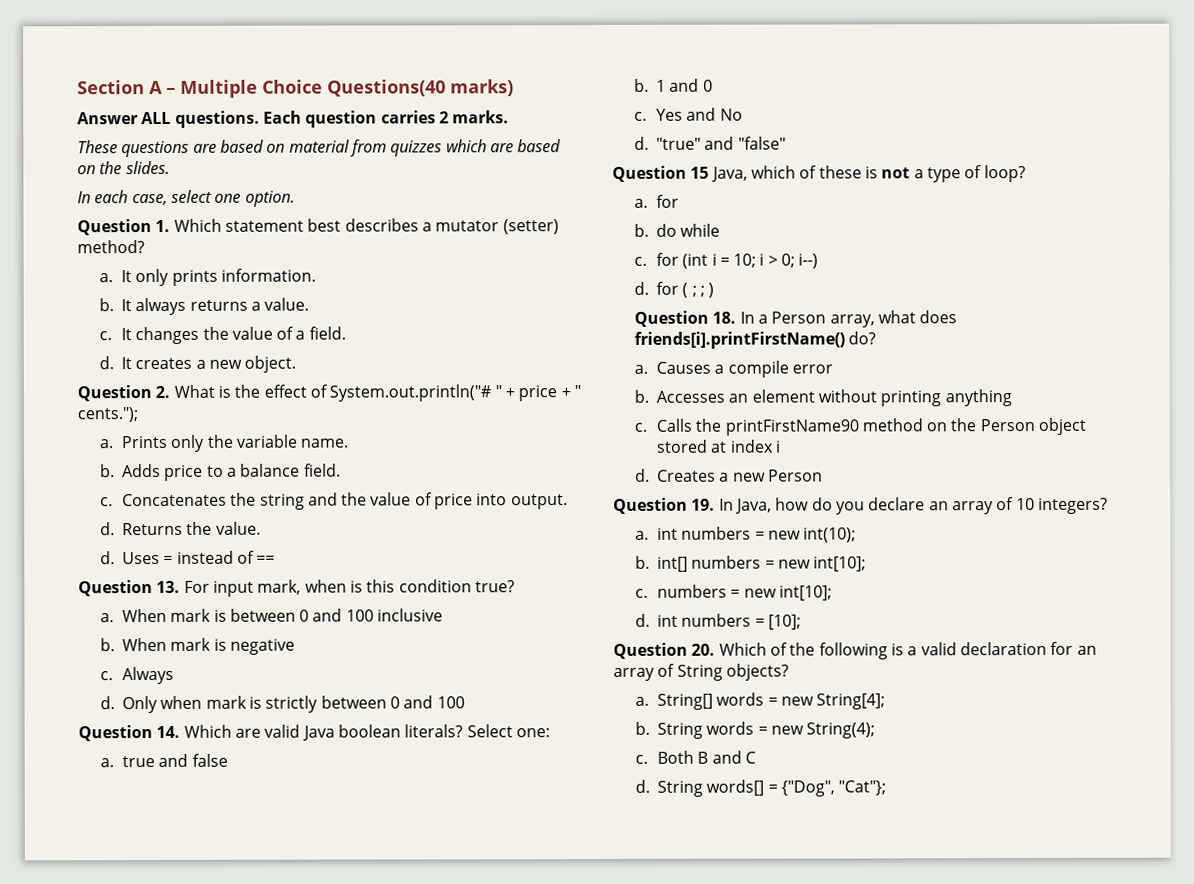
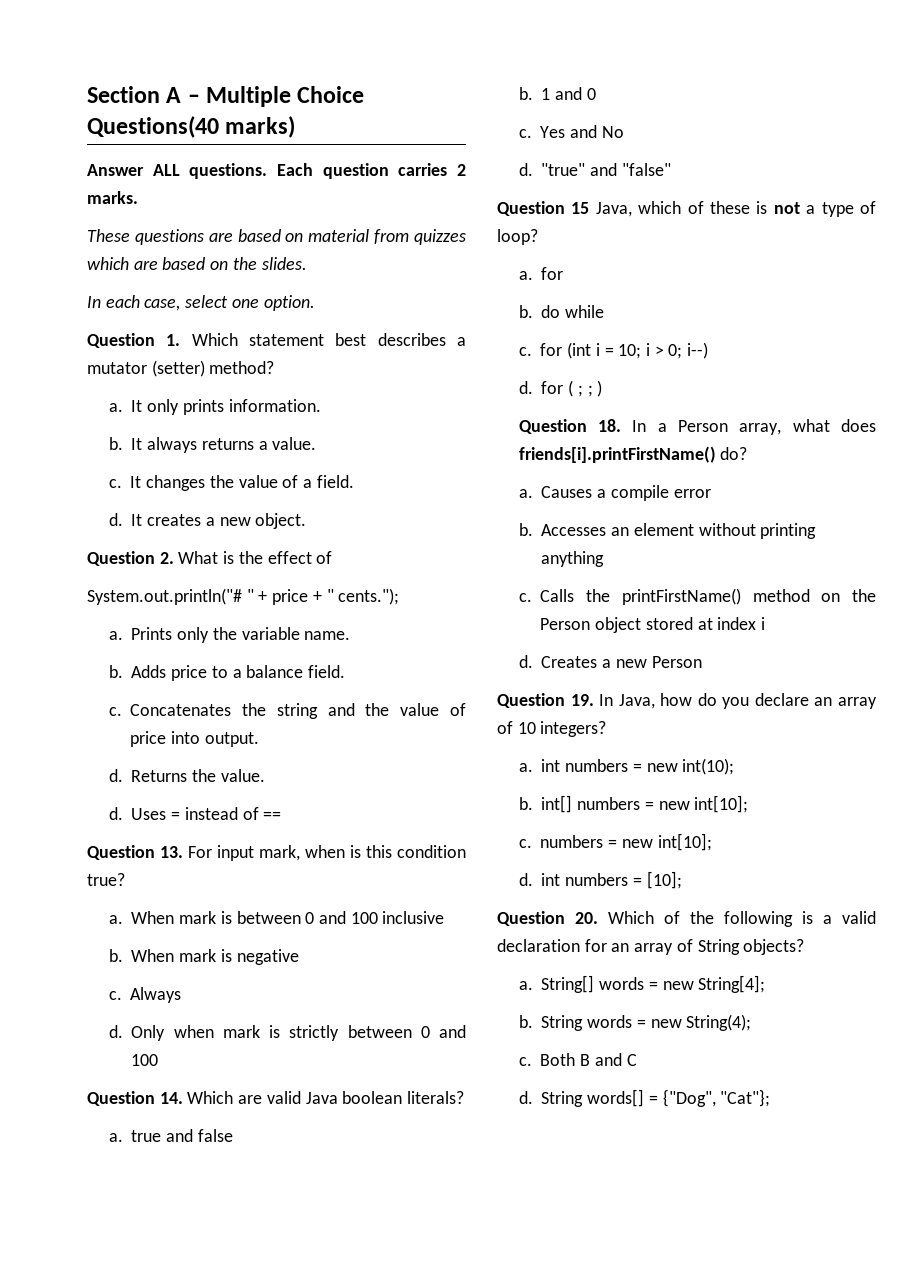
- Question 2. What is the effect of System.out.println("# " + price + " cents.");
+ Question 2. What is the effect of
+ System.out.println("# " + price + " cents.");
- Select one:
- Calls the printFirstName90 method on the Person object stored at index i
+ Calls the printFirstName() method on the Person object stored at index i

